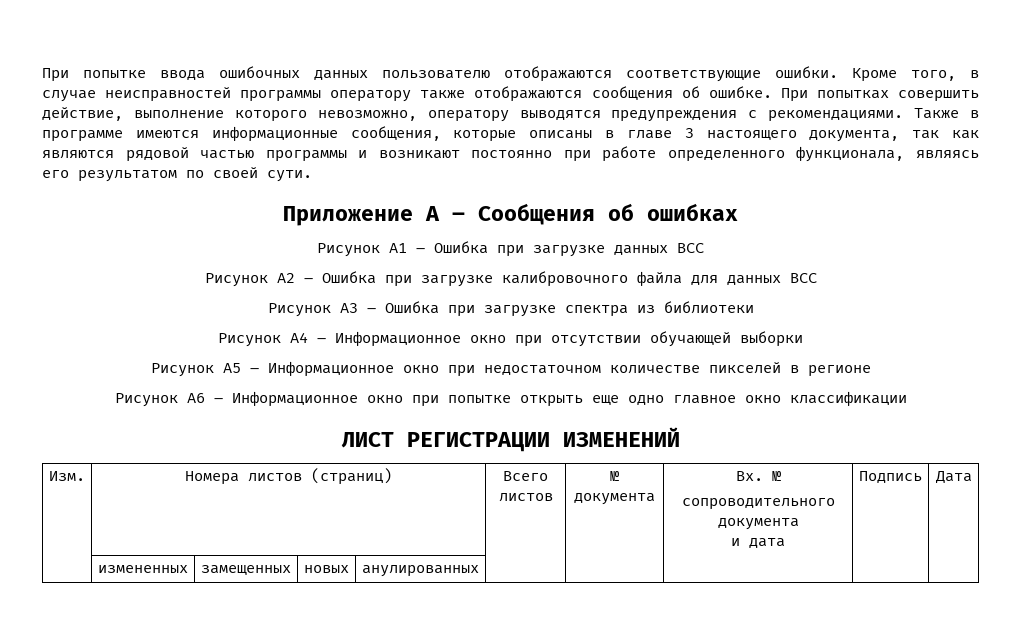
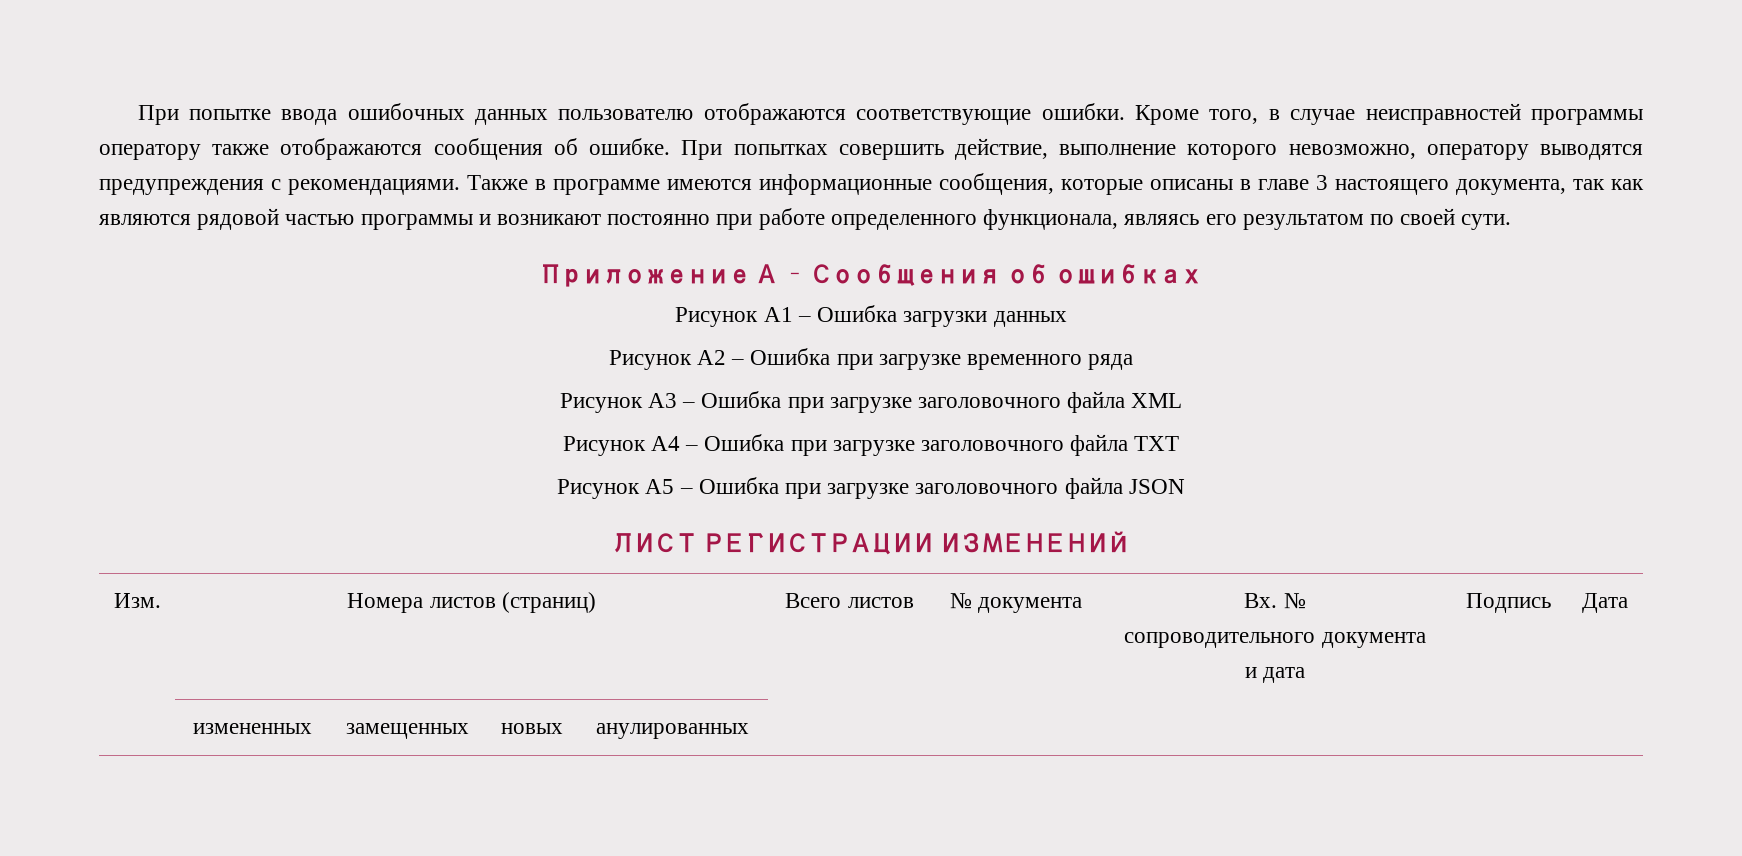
- Рисунок А1 – Ошибка при загрузке данных ВСС
+ Рисунок А1 – Ошибка загрузки данных
- Рисунок А2 – Ошибка при загрузке калибровочного файла для данных ВСС
+ Рисунок А2 – Ошибка при загрузке временного ряда
- Рисунок A3 – Ошибка при загрузке спектра из библиотеки
+ Рисунок A3 – Ошибка при загрузке заголовочного файла XML
- Рисунок A4 – Информационное окно при отсутствии обучающей выборки
- Рисунок А5 – Информационное окно при недостаточном количестве пикселей в регионе
- Рисунок А6 – Информационное окно при попытке открыть еще одно главное окно классификации
+ Рисунок A4 – Ошибка при загрузке заголовочного файла TXT
+ Рисунок A5 – Ошибка при загрузке заголовочного файла JSON

